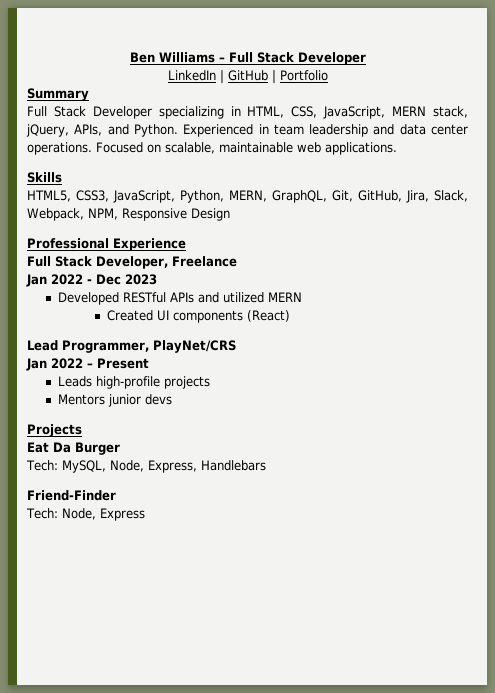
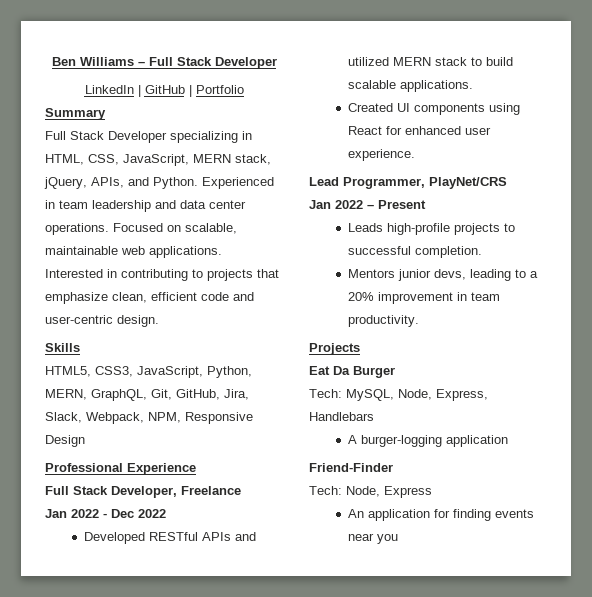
+ Interested in contributing to projects that emphasize clean, efficient code and user-centric design.
- Jan 2022 - Dec 2023
+ Jan 2022 - Dec 2022
- Developed RESTful APIs and utilized MERN
- Created UI components (React)
+ Developed RESTful APIs and utilized MERN stack to build scalable applications.
+ Created UI components using React for enhanced user experience.
- Leads high-profile projects
+ Leads high-profile projects to successful completion.
- Mentors junior devs
+ Mentors junior devs, leading to a 20% improvement in team productivity.
+ A burger-logging application
+ An application for finding events near you

